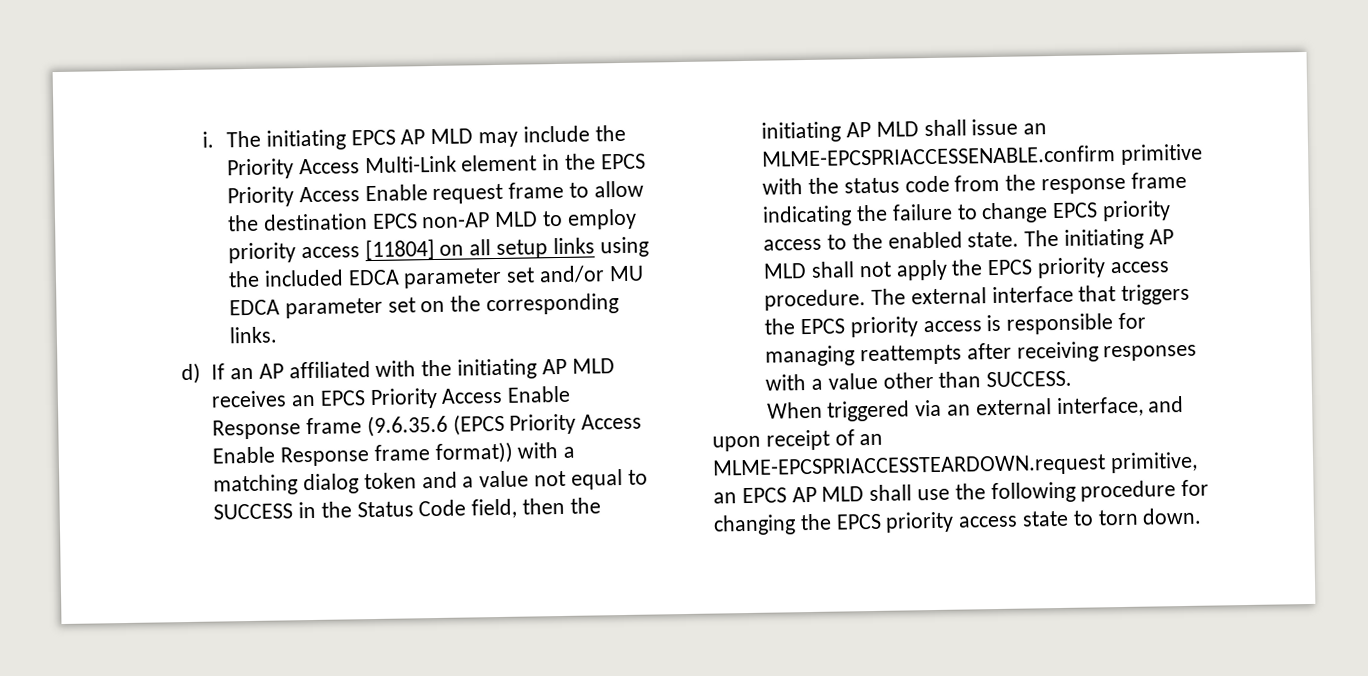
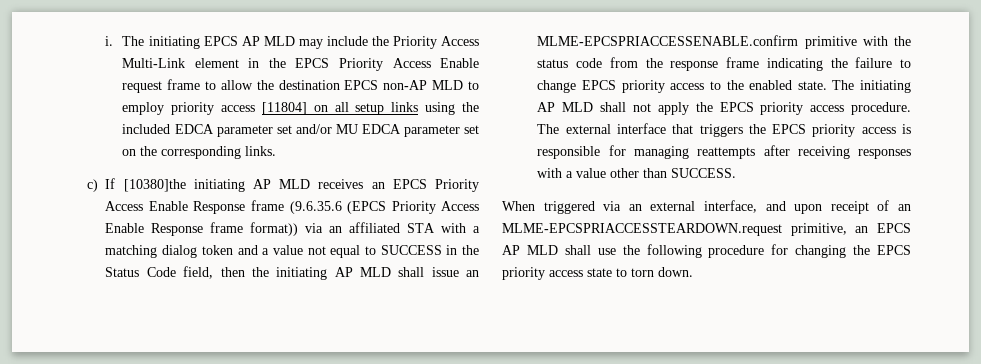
- d) If an AP affiliated with the initiating AP MLD receives an EPCS Priority Access Enable Response frame (9.6.35.6 (EPCS Priority Access Enable Response frame format)) with a matching dialog token and a value not equal to SUCCESS in the Status Code field, then the initiating AP MLD shall issue an MLME-EPCSPRIACCESSENABLE.confirm primitive with the status code from the response frame indicating the failure to change EPCS priority access to the enabled state.
+ c) If [10380]the initiating AP MLD receives an EPCS Priority Access Enable Response frame (9.6.35.6 (EPCS Priority Access Enable Response frame format)) via an affiliated STA with a matching dialog token and a value not equal to SUCCESS in the Status Code field, then the initiating AP MLD shall issue an MLME-EPCSPRIACCESSENABLE.confirm primitive with the status code from the response frame indicating the failure to change EPCS priority access to the enabled state.

